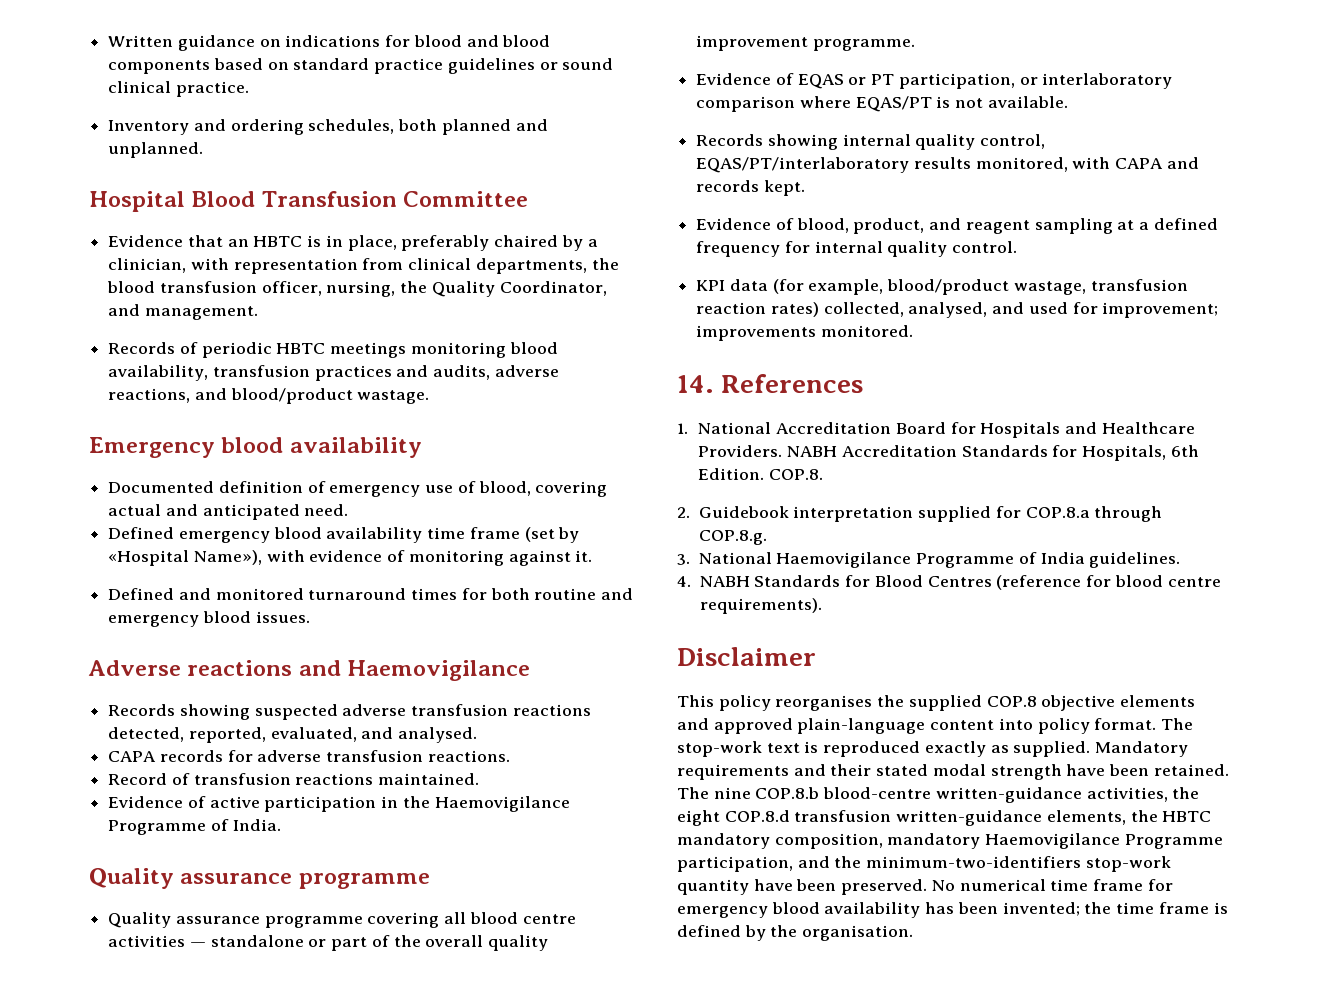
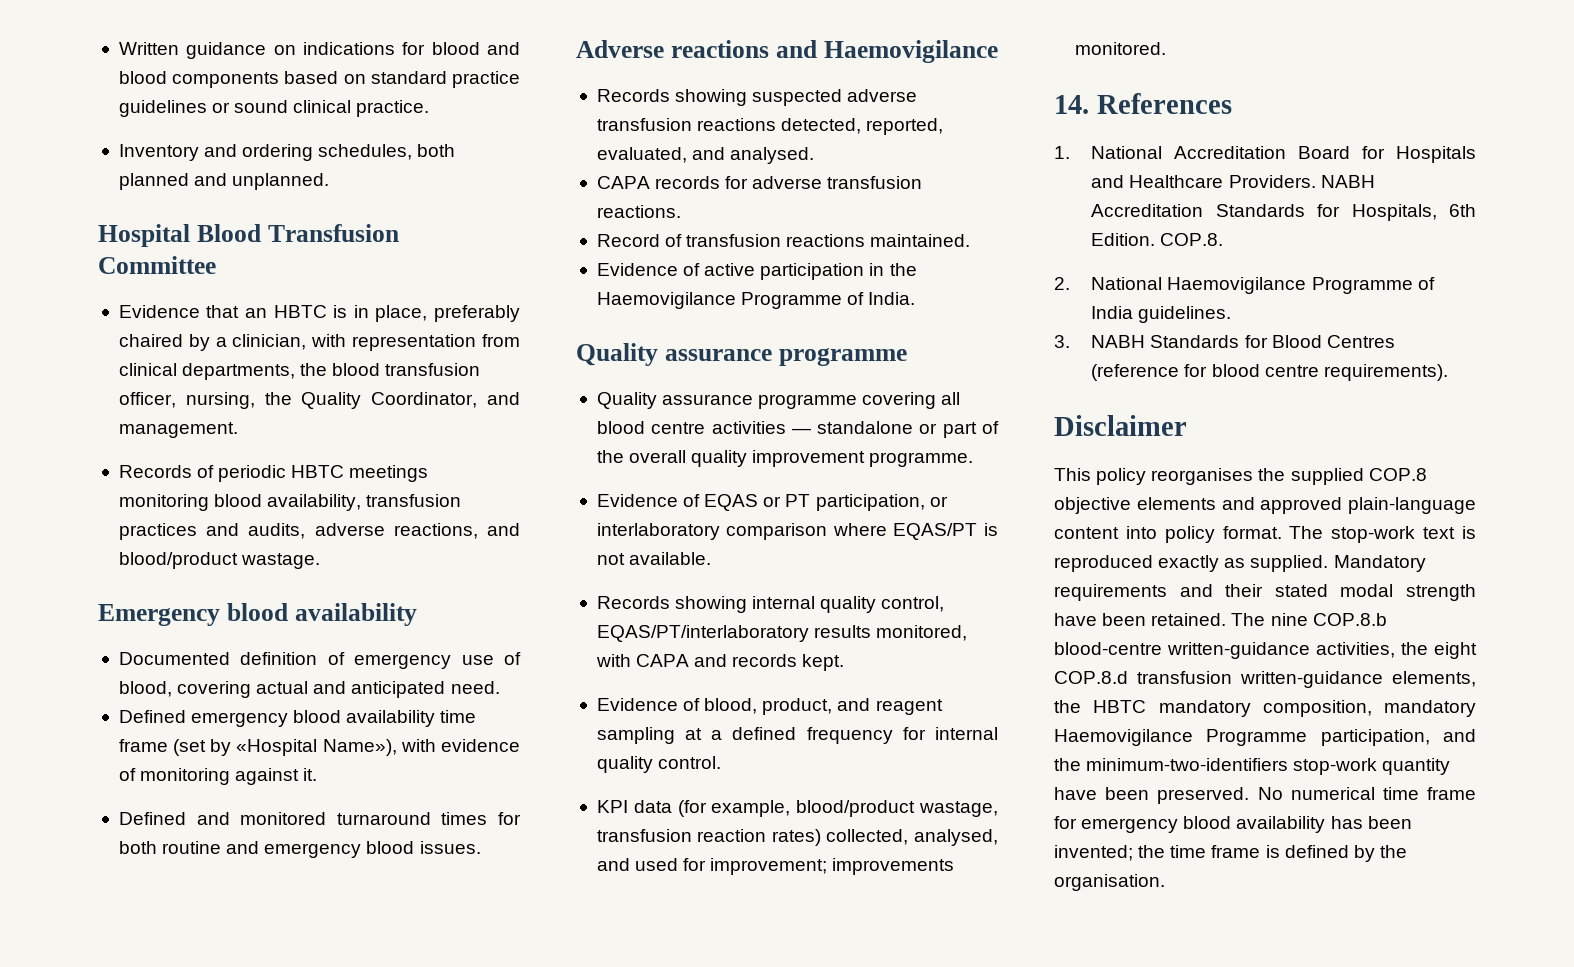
- 2. Guidebook interpretation supplied for COP.8.a through COP.8.g.
- 3. National Haemovigilance Programme of India guidelines.
+ 2. National Haemovigilance Programme of India guidelines.
- 4. NABH Standards for Blood Centres (reference for blood centre requirements).
+ 3. NABH Standards for Blood Centres (reference for blood centre requirements).

